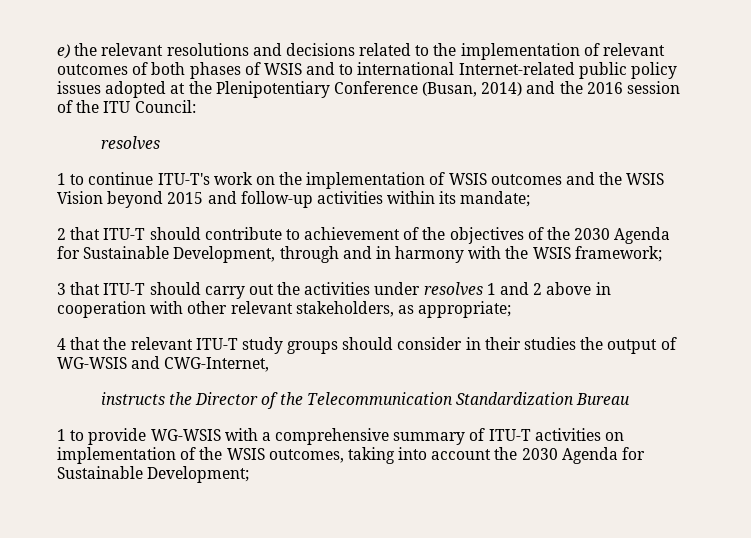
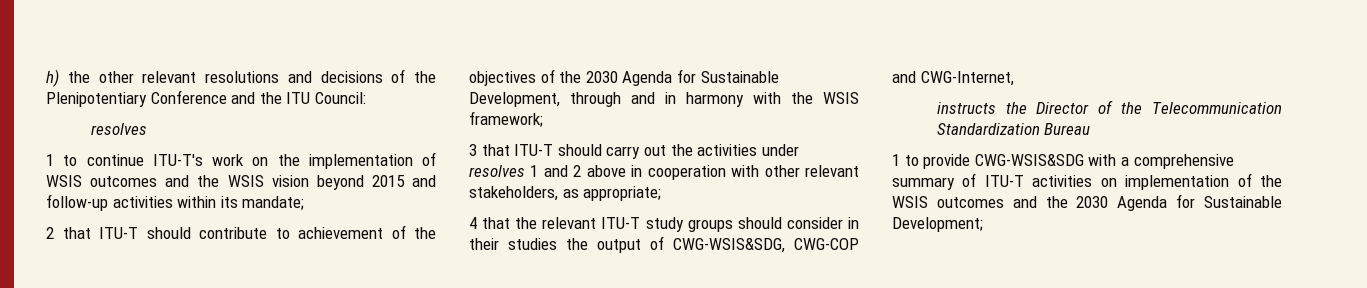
- e) the relevant resolutions and decisions related to the implementation of relevant outcomes of both phases of WSIS and to international Internet-related public policy issues adopted at the Plenipotentiary Conference (Busan, 2014) and the 2016 session of the ITU Council:
+ h) the other relevant resolutions and decisions of the Plenipotentiary Conference and the ITU Council:
- 1 to continue ITU-T's work on the implementation of WSIS outcomes and the WSIS Vision beyond 2015 and follow-up activities within its mandate;
+ 1 to continue ITU-T's work on the implementation of WSIS outcomes and the WSIS vision beyond 2015 and follow-up activities within its mandate;
- 4 that the relevant ITU-T study groups should consider in their studies the output of WG-WSIS and CWG-Internet,
+ 4 that the relevant ITU-T study groups should consider in their studies the output of CWG-WSIS&SDG, CWG-COP and CWG-Internet,
- 1 to provide WG-WSIS with a comprehensive summary of ITU-T activities on implementation of the WSIS outcomes, taking into account the 2030 Agenda for Sustainable Development;
+ 1 to provide CWG-WSIS&SDG with a comprehensive summary of ITU-T activities on implementation of the WSIS outcomes and the 2030 Agenda for Sustainable Development;

